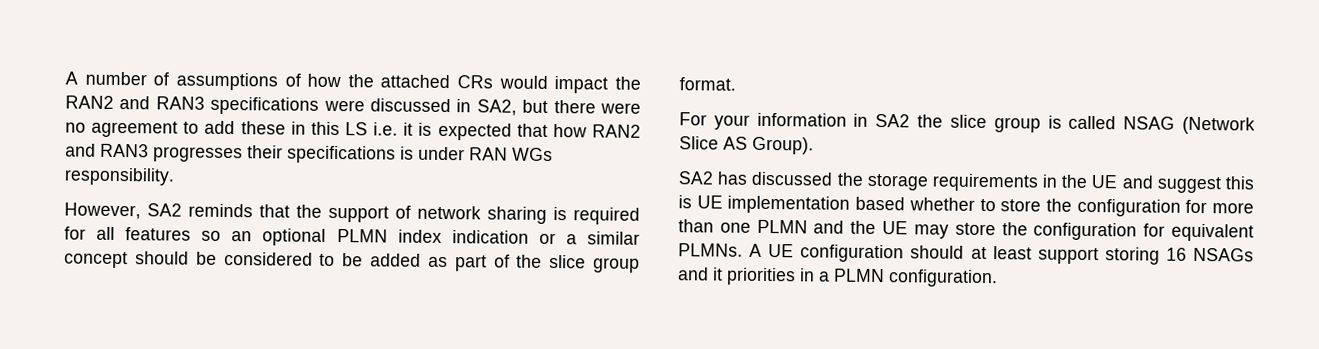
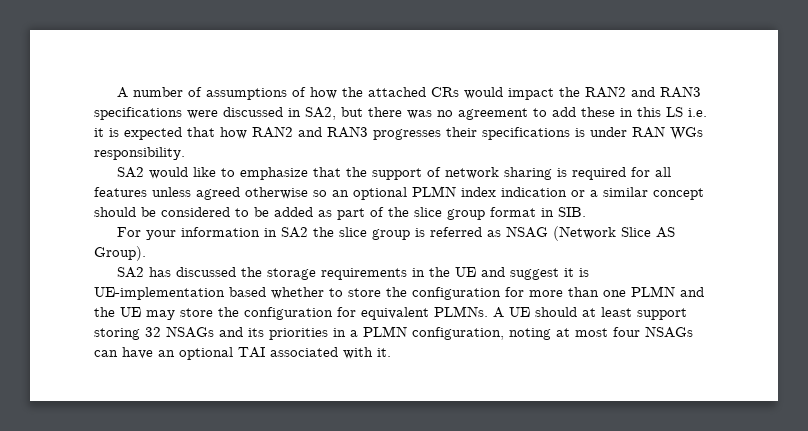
- A number of assumptions of how the attached CRs would impact the RAN2 and RAN3 specifications were discussed in SA2, but there were no agreement to add these in this LS i.e. it is expected that how RAN2 and RAN3 progresses their specifications is under RAN WGs responsibility.
+ A number of assumptions of how the attached CRs would impact the RAN2 and RAN3 specifications were discussed in SA2, but there was no agreement to add these in this LS i.e. it is expected that how RAN2 and RAN3 progresses their specifications is under RAN WGs responsibility.
- However, SA2 reminds that the support of network sharing is required for all features so an optional PLMN index indication or a similar concept should be considered to be added as part of the slice group format.
+ SA2 would like to emphasize that the support of network sharing is required for all features unless agreed otherwise so an optional PLMN index indication or a similar concept should be considered to be added as part of the slice group format in SIB.
- For your information in SA2 the slice group is called NSAG (Network Slice AS Group).
+ For your information in SA2 the slice group is referred as NSAG (Network Slice AS Group).
- SA2 has discussed the storage requirements in the UE and suggest this is UE implementation based whether to store the configuration for more than one PLMN and the UE may store the configuration for equivalent PLMNs.
+ SA2 has discussed the storage requirements in the UE and suggest it is UE-implementation based whether to store the configuration for more than one PLMN and the UE may store the configuration for equivalent PLMNs.
- A UE configuration should at least support storing 16 NSAGs and it priorities in a PLMN configuration.
+ A UE should at least support storing 32 NSAGs and its priorities in a PLMN configuration, noting at most four NSAGs can have an optional TAI associated with it.

